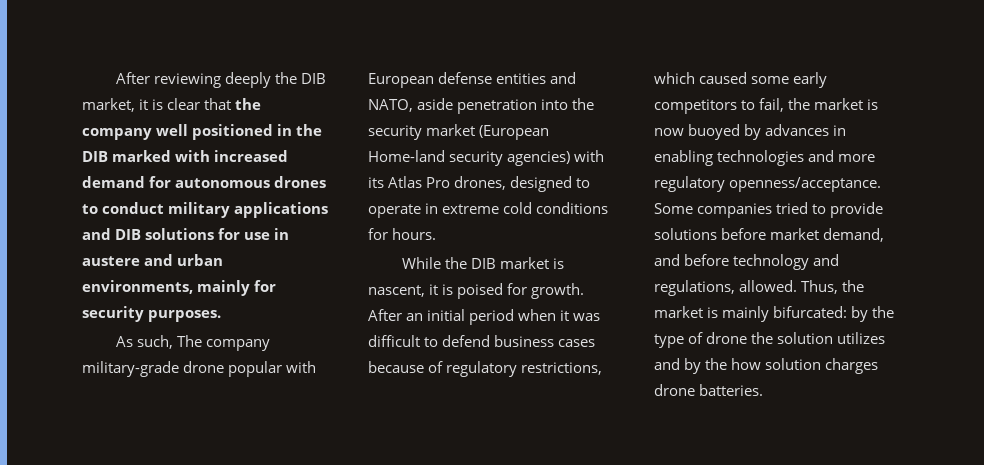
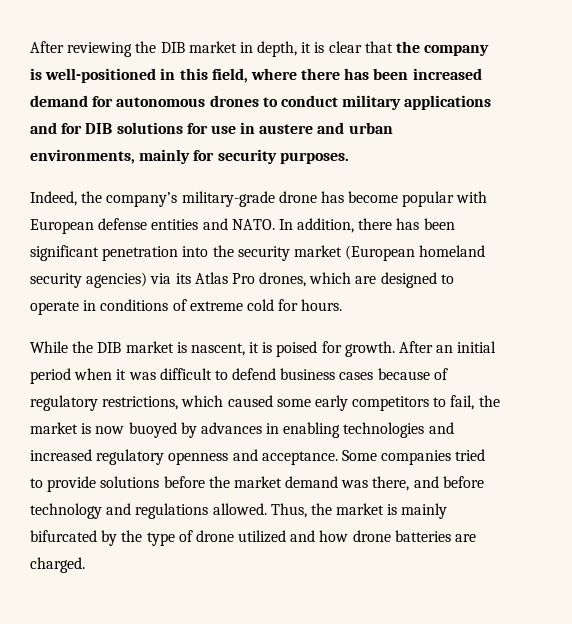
- After reviewing deeply the DIB market, it is clear that the company well positioned in the DIB marked with increased demand for autonomous drones to conduct military applications and DIB solutions for use in austere and urban environments, mainly for security purposes.
+ After reviewing the DIB market in depth, it is clear that the company is well-positioned in this field, where there has been increased demand for autonomous drones to conduct military applications and for DIB solutions for use in austere and urban environments, mainly for security purposes.
- As such, The company military-grade drone popular with European defense entities and NATO, aside penetration into the security market (European Home-land security agencies) with its Atlas Pro drones, designed to operate in extreme cold conditions for hours.
+ Indeed, the company’s military-grade drone has become popular with European defense entities and NATO. In addition, there has been significant penetration into the security market (European homeland security agencies) via its Atlas Pro drones, which are designed to operate in conditions of extreme cold for hours.
- After an initial period when it was difficult to defend business cases because of regulatory restrictions, which caused some early competitors to fail, the market is now buoyed by advances in enabling technologies and more regulatory openness/acceptance.
+ After an initial period when it was difficult to defend business cases because of regulatory restrictions, which caused some early competitors to fail, the market is now buoyed by advances in enabling technologies and increased regulatory openness and acceptance.
- Some companies tried to provide solutions before market demand, and before technology and regulations, allowed.
+ Some companies tried to provide solutions before the market demand was there, and before technology and regulations allowed.
- Thus, the market is mainly bifurcated: by the type of drone the solution utilizes and by the how solution charges drone batteries.
+ Thus, the market is mainly bifurcated by the type of drone utilized and how drone batteries are charged.

